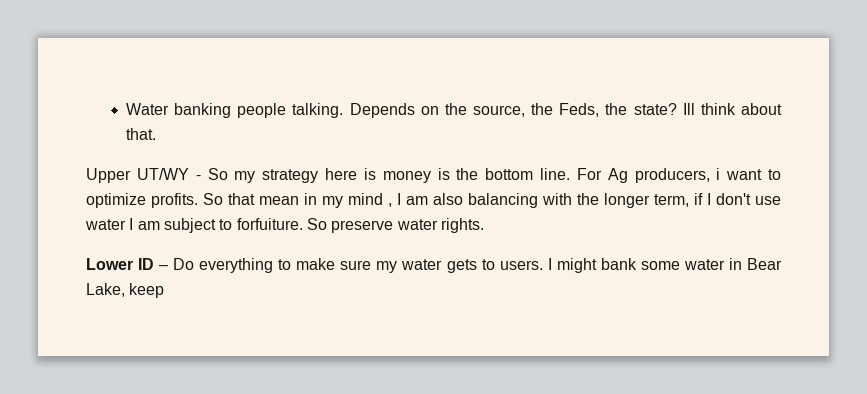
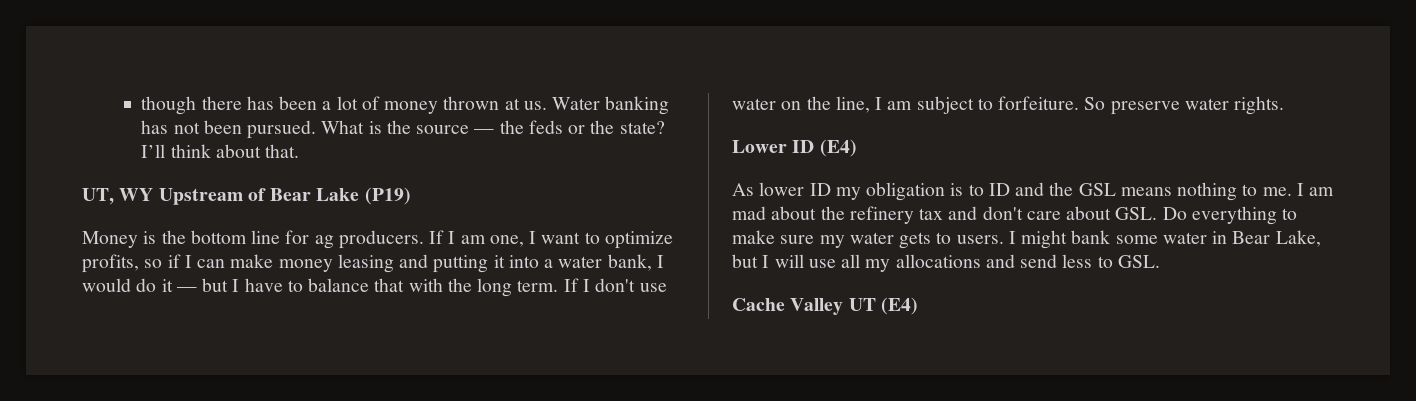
- Water banking people talking. Depends on the source, the Feds, the state?
+ though there has been a lot of money thrown at us. Water banking has not been pursued. What is the source — the feds or the state?
- Ill think about that.
+ I’ll think about that.
- Upper UT/WY - So my strategy here is money is the bottom line. For Ag producers, i want to optimize profits. So that mean in my mind , I am also balancing with the longer term, if I don't use water I am subject to forfuiture.
+ UT, WY Upstream of Bear Lake (P19)
+ Money is the bottom line for ag producers. If I am one, I want to optimize profits, so if I can make money leasing and putting it into a water bank, I would do it — but I have to balance that with the long term. If I don't use water on the line, I am subject to forfeiture.
- Lower ID – Do everything to make sure my water gets to users.
+ Lower ID (E4)
+ As lower ID my obligation is to ID and the GSL means nothing to me. I am mad about the refinery tax and don't care about GSL. Do everything to make sure my water gets to users.
- I might bank some water in Bear Lake, keep
+ I might bank some water in Bear Lake, but I will use all my allocations and send less to GSL.
+ Cache Valley UT (E4)

